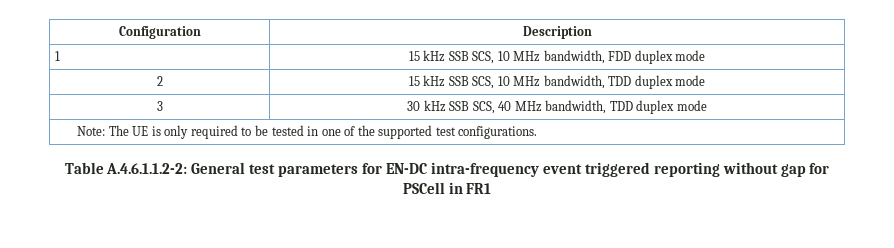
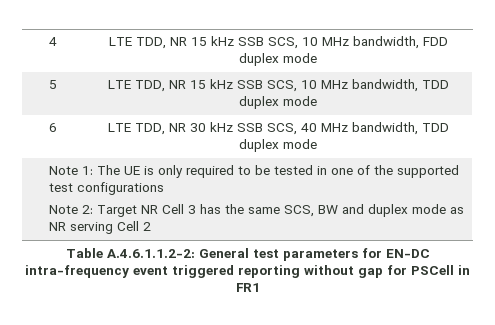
- Configuration | Description
- 1 | 15 kHz SSB SCS, 10 MHz bandwidth, FDD duplex mode
+ 4 | LTE TDD, NR 15 kHz SSB SCS, 10 MHz bandwidth, FDD duplex mode
- 2 | 15 kHz SSB SCS, 10 MHz bandwidth, TDD duplex mode
+ 5 | LTE TDD, NR 15 kHz SSB SCS, 10 MHz bandwidth, TDD duplex mode
- 3 | 30 kHz SSB SCS, 40 MHz bandwidth, TDD duplex mode
+ 6 | LTE TDD, NR 30 kHz SSB SCS, 40 MHz bandwidth, TDD duplex mode
- Note: The UE is only required to be tested in one of the supported test configurations.
+ Note 1: The UE is only required to be tested in one of the supported test configurations
+ Note 2: Target NR Cell 3 has the same SCS, BW and duplex mode as NR serving Cell 2

